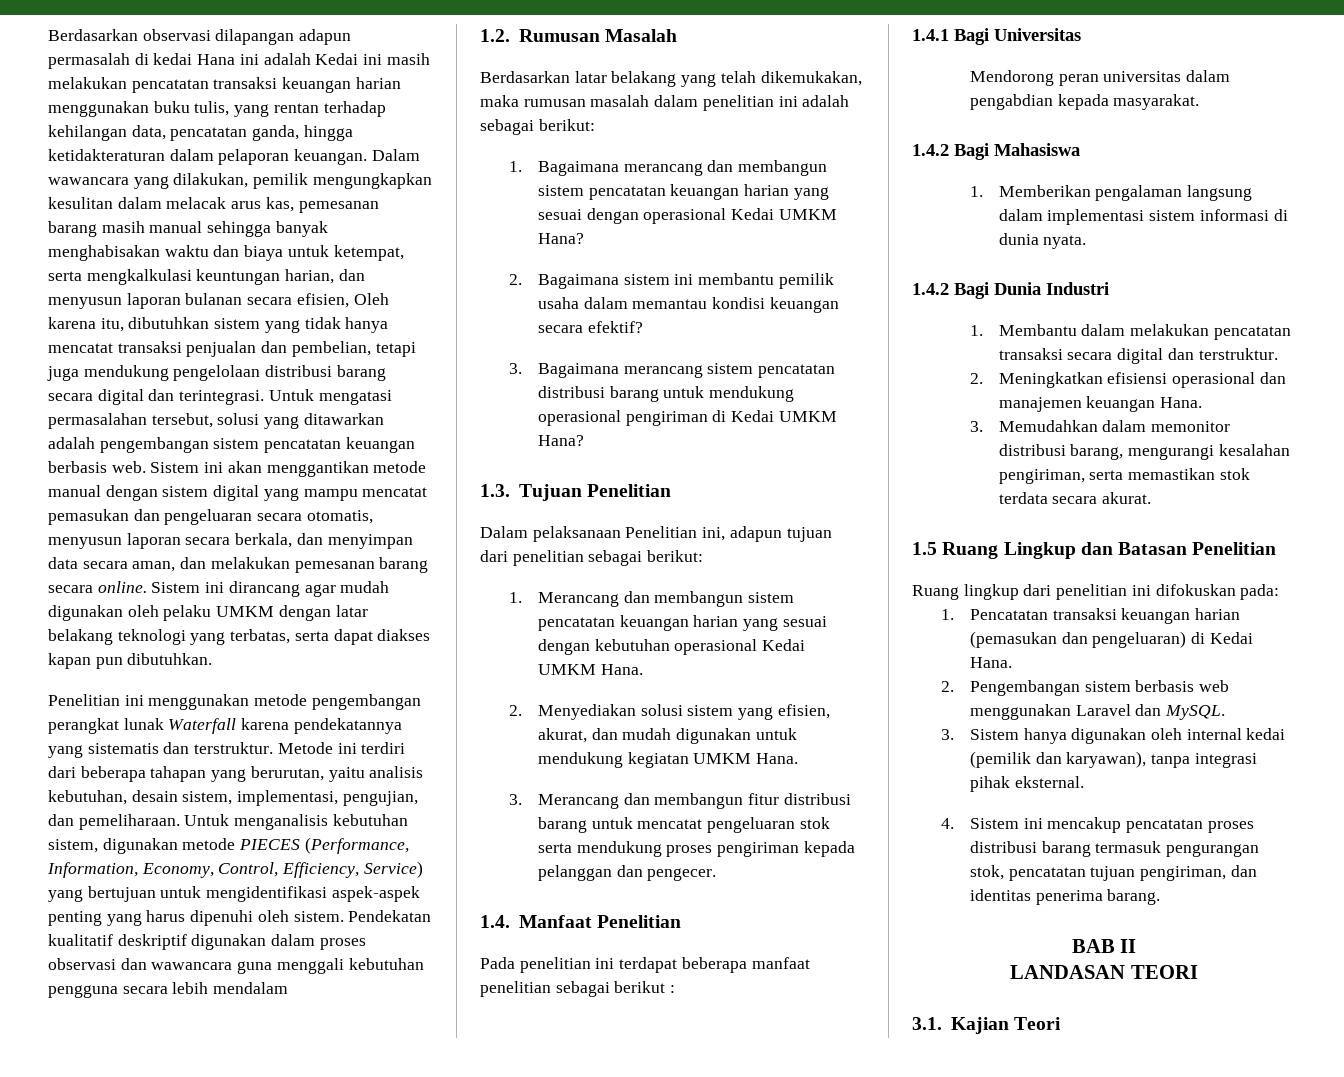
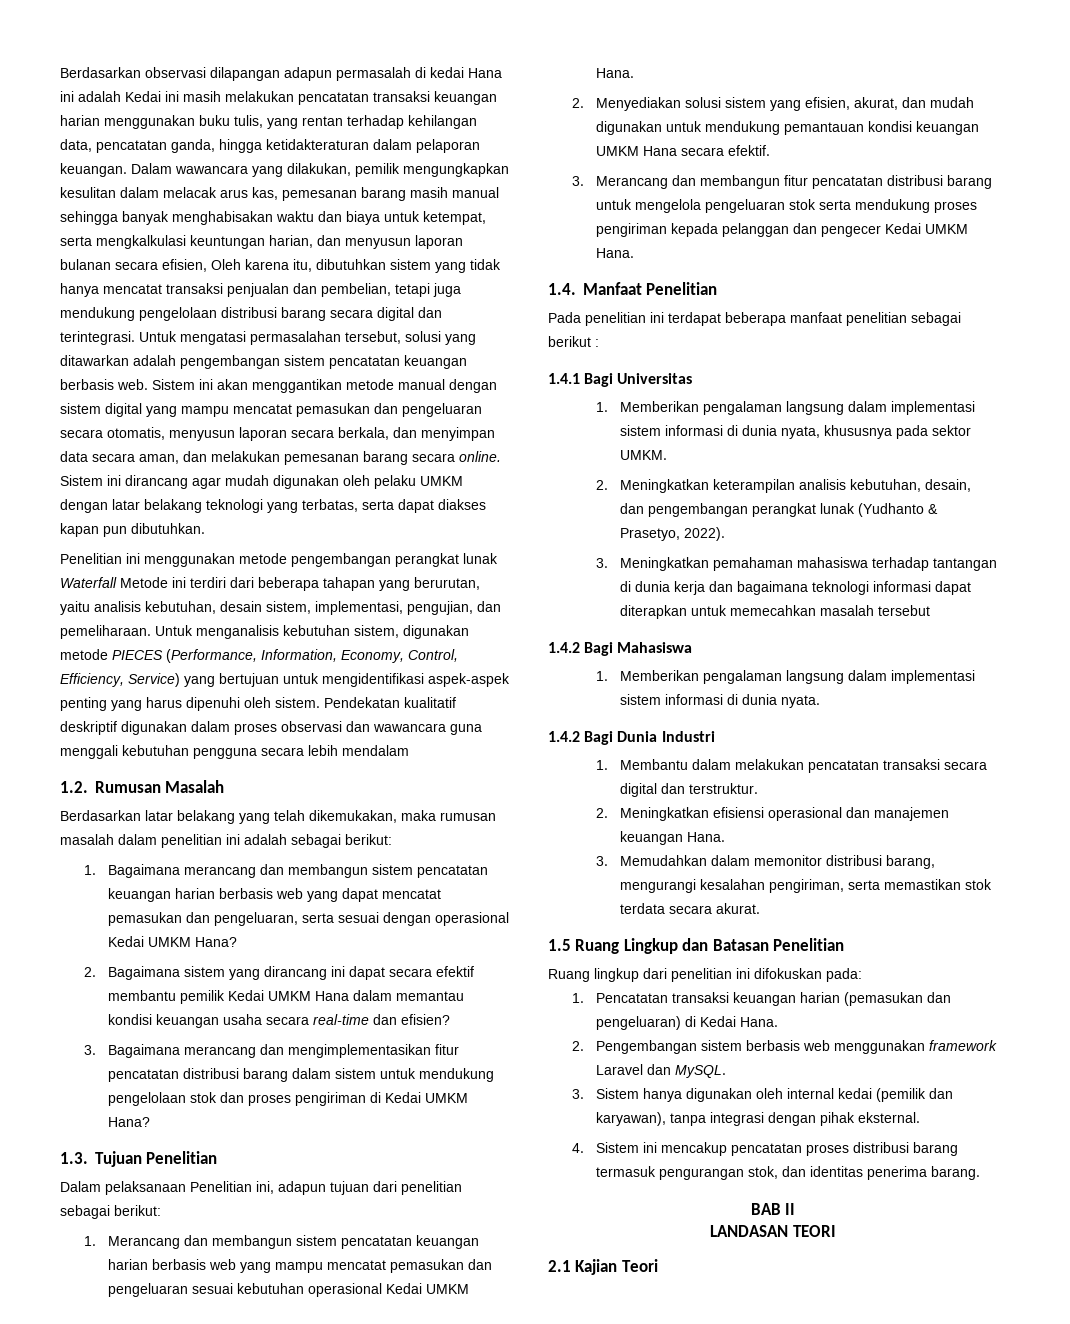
- Penelitian ini menggunakan metode pengembangan perangkat lunak Waterfall karena pendekatannya yang sistematis dan terstruktur. Metode ini terdiri dari beberapa tahapan yang berurutan, yaitu analisis kebutuhan, desain sistem, implementasi, pengujian, dan pemeliharaan.
+ Penelitian ini menggunakan metode pengembangan perangkat lunak Waterfall Metode ini terdiri dari beberapa tahapan yang berurutan, yaitu analisis kebutuhan, desain sistem, implementasi, pengujian, dan pemeliharaan.
- 1. Bagaimana merancang dan membangun sistem pencatatan keuangan harian yang sesuai dengan operasional Kedai UMKM Hana?
+ 1. Bagaimana merancang dan membangun sistem pencatatan keuangan harian berbasis web yang dapat mencatat pemasukan dan pengeluaran, serta sesuai dengan operasional Kedai UMKM Hana?
- 2. Bagaimana sistem ini membantu pemilik usaha dalam memantau kondisi keuangan secara efektif?
- 3. Bagaimana merancang sistem pencatatan distribusi barang untuk mendukung operasional pengiriman di Kedai UMKM Hana?
+ 2. Bagaimana sistem yang dirancang ini dapat secara efektif membantu pemilik Kedai UMKM Hana dalam memantau kondisi keuangan usaha secara real-time dan efisien?
+ 3. Bagaimana merancang dan mengimplementasikan fitur pencatatan distribusi barang dalam sistem untuk mendukung pengelolaan stok dan proses pengiriman di Kedai UMKM Hana?
- 1. Merancang dan membangun sistem pencatatan keuangan harian yang sesuai dengan kebutuhan operasional Kedai UMKM Hana.
+ 1. Merancang dan membangun sistem pencatatan keuangan harian berbasis web yang mampu mencatat pemasukan dan pengeluaran sesuai kebutuhan operasional Kedai UMKM Hana.
- 2. Menyediakan solusi sistem yang efisien, akurat, dan mudah digunakan untuk mendukung kegiatan UMKM Hana.
+ 2. Menyediakan solusi sistem yang efisien, akurat, dan mudah digunakan untuk mendukung pemantauan kondisi keuangan UMKM Hana secara efektif.
- 3. Merancang dan membangun fitur distribusi barang untuk mencatat pengeluaran stok serta mendukung proses pengiriman kepada pelanggan dan pengecer.
+ 3. Merancang dan membangun fitur pencatatan distribusi barang untuk mengelola pengeluaran stok serta mendukung proses pengiriman kepada pelanggan dan pengecer Kedai UMKM Hana.
- Mendorong peran universitas dalam pengabdian kepada masyarakat.
+ 1. Memberikan pengalaman langsung dalam implementasi sistem informasi di dunia nyata, khususnya pada sektor UMKM.
+ 2. Meningkatkan keterampilan analisis kebutuhan, desain, dan pengembangan perangkat lunak (Yudhanto & Prasetyo, 2022).
+ 3. Meningkatkan pemahaman mahasiswa terhadap tantangan di dunia kerja dan bagaimana teknologi informasi dapat diterapkan untuk memecahkan masalah tersebut
- 2. Pengembangan sistem berbasis web menggunakan Laravel dan MySQL.
+ 2. Pengembangan sistem berbasis web menggunakan framework Laravel dan MySQL.
- 3. Sistem hanya digunakan oleh internal kedai (pemilik dan karyawan), tanpa integrasi pihak eksternal.
+ 3. Sistem hanya digunakan oleh internal kedai (pemilik dan karyawan), tanpa integrasi dengan pihak eksternal.
- 4. Sistem ini mencakup pencatatan proses distribusi barang termasuk pengurangan stok, pencatatan tujuan pengiriman, dan identitas penerima barang.
+ 4. Sistem ini mencakup pencatatan proses distribusi barang termasuk pengurangan stok, dan identitas penerima barang.
- 3.1. Kajian Teori
+ 2.1 Kajian Teori

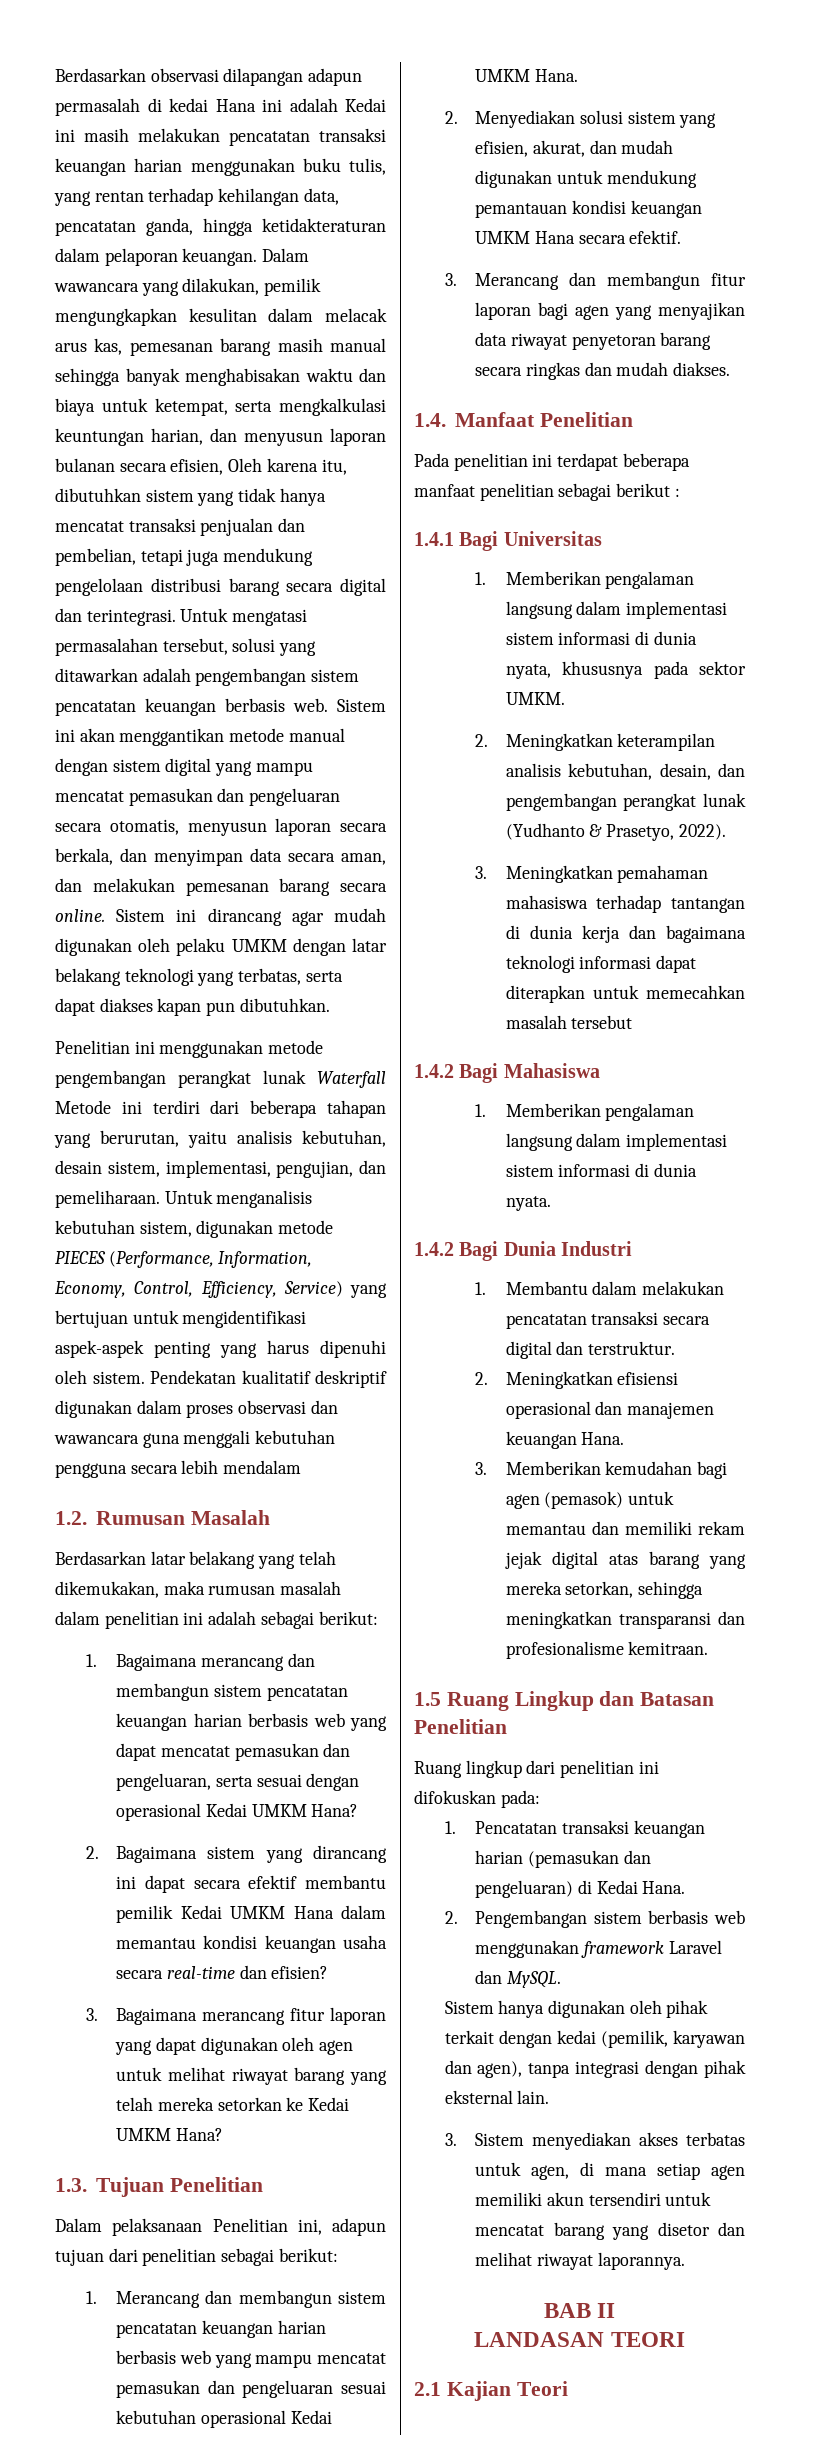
- 3. Bagaimana merancang dan mengimplementasikan fitur pencatatan distribusi barang dalam sistem untuk mendukung pengelolaan stok dan proses pengiriman di Kedai UMKM Hana?
+ 3. Bagaimana merancang fitur laporan yang dapat digunakan oleh agen untuk melihat riwayat barang yang telah mereka setorkan ke Kedai UMKM Hana?
- 3. Merancang dan membangun fitur pencatatan distribusi barang untuk mengelola pengeluaran stok serta mendukung proses pengiriman kepada pelanggan dan pengecer Kedai UMKM Hana.
+ 3. Merancang dan membangun fitur laporan bagi agen yang menyajikan data riwayat penyetoran barang secara ringkas dan mudah diakses.
- 3. Memudahkan dalam memonitor distribusi barang, mengurangi kesalahan pengiriman, serta memastikan stok terdata secara akurat.
+ 3. Memberikan kemudahan bagi agen (pemasok) untuk memantau dan memiliki rekam jejak digital atas barang yang mereka setorkan, sehingga meningkatkan transparansi dan profesionalisme kemitraan.
- 3. Sistem hanya digunakan oleh internal kedai (pemilik dan karyawan), tanpa integrasi dengan pihak eksternal.
- 4. Sistem ini mencakup pencatatan proses distribusi barang termasuk pengurangan stok, dan identitas penerima barang.
+ Sistem hanya digunakan oleh pihak terkait dengan kedai (pemilik, karyawan dan agen), tanpa integrasi dengan pihak eksternal lain.
+ 3. Sistem menyediakan akses terbatas untuk agen, di mana setiap agen memiliki akun tersendiri untuk mencatat barang yang disetor dan melihat riwayat laporannya.

